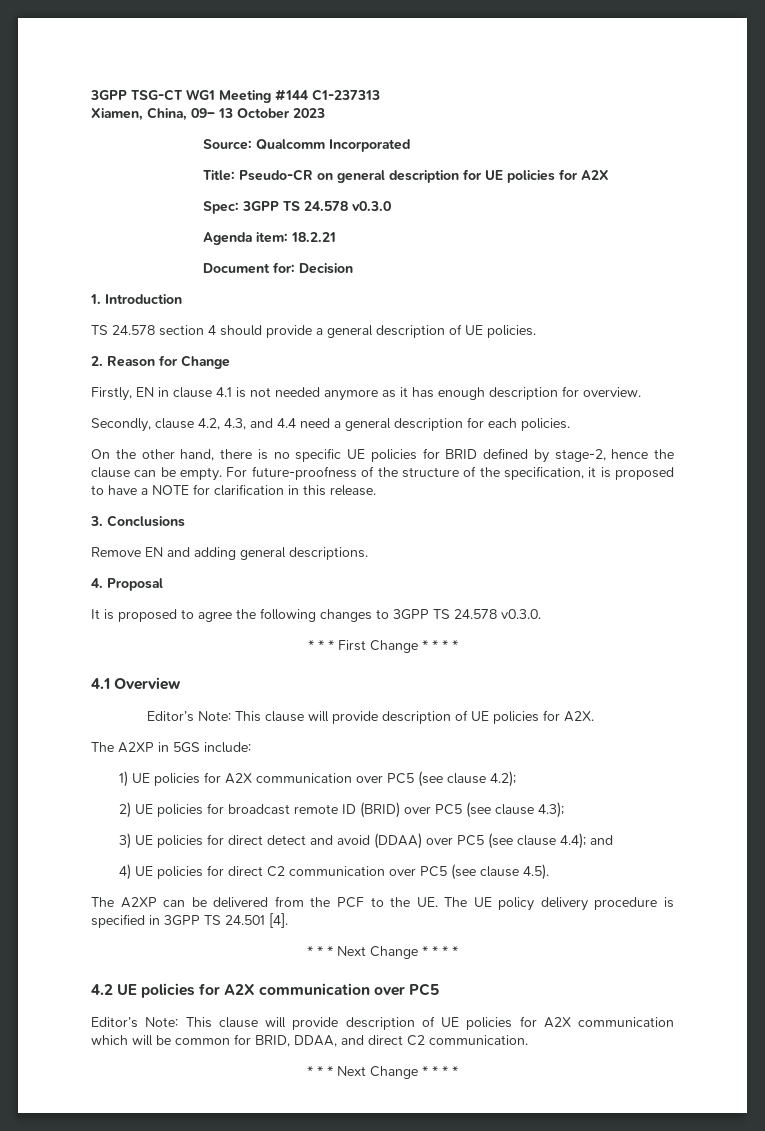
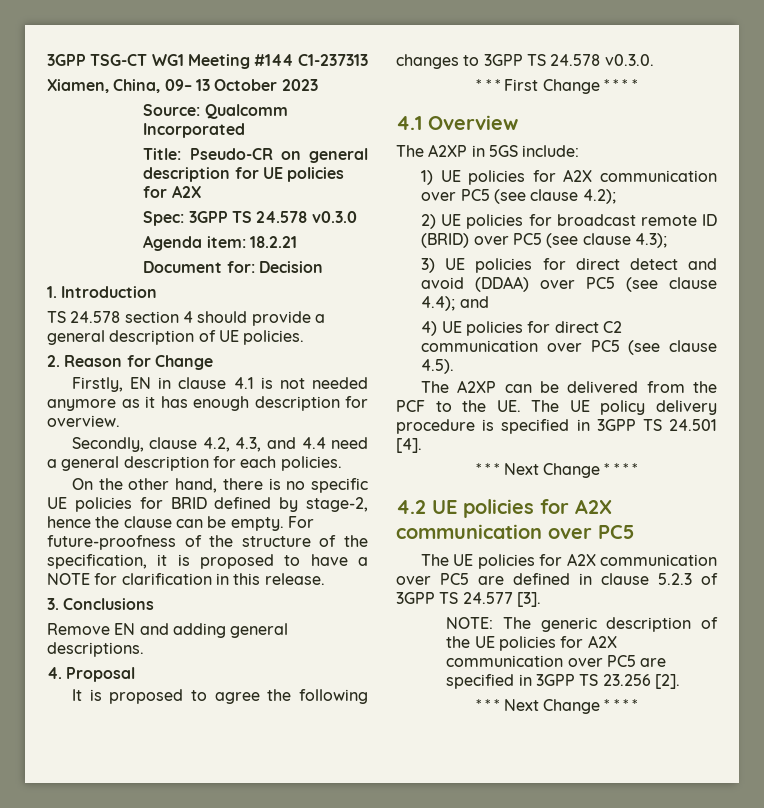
- Editor’s Note: This clause will provide description of UE policies for A2X.
- Editor’s Note: This clause will provide description of UE policies for A2X communication which will be common for BRID, DDAA, and direct C2 communication.
+ The UE policies for A2X communication over PC5 are defined in clause 5.2.3 of 3GPP TS 24.577 [3].
+ NOTE: The generic description of the UE policies for A2X communication over PC5 are specified in 3GPP TS 23.256 [2].

